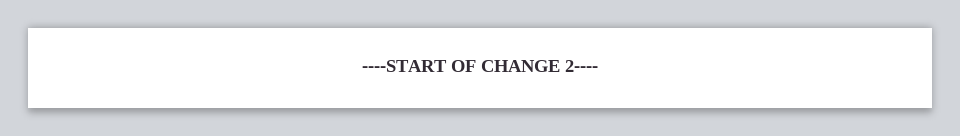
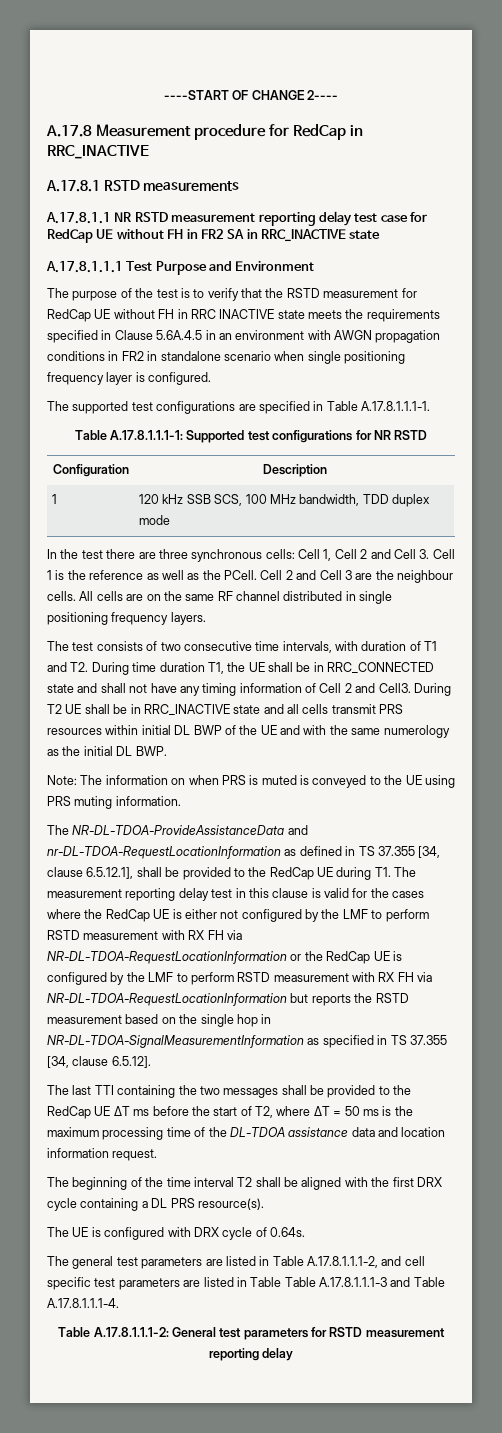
+ A.17.8 Measurement procedure for RedCap in RRC_INACTIVE
+ A.17.8.1 RSTD measurements
+ A.17.8.1.1 NR RSTD measurement reporting delay test case for RedCap UE without FH in FR2 SA in RRC_INACTIVE state
+ A.17.8.1.1.1 Test Purpose and Environment
+ The purpose of the test is to verify that the RSTD measurement for RedCap UE without FH in RRC INACTIVE state meets the requirements specified in Clause 5.6A.4.5 in an environment with AWGN propagation conditions in FR2 in standalone scenario when single positioning frequency layer is configured.
+ The supported test configurations are specified in Table A.17.8.1.1.1-1.
+ Table A.17.8.1.1.1-1: Supported test configurations for NR RSTD
+ Configuration | Description
+ 1 | 120 kHz SSB SCS, 100 MHz bandwidth, TDD duplex mode
+ In the test there are three synchronous cells: Cell 1, Cell 2 and Cell 3. Cell 1 is the reference as well as the PCell. Cell 2 and Cell 3 are the neighbour cells. All cells are on the same RF channel distributed in single positioning frequency layers.
+ The test consists of two consecutive time intervals, with duration of T1 and T2. During time duration T1, the UE shall be in RRC_CONNECTED state and shall not have any timing information of Cell 2 and Cell3. During T2 UE shall be in RRC_INACTIVE state and all cells transmit PRS resources within initial DL BWP of the UE and with the same numerology as the initial DL BWP.
+ Note: The information on when PRS is muted is conveyed to the UE using PRS muting information.
+ The NR-DL-TDOA-ProvideAssistanceData and nr-DL-TDOA-RequestLocationInformation as defined in TS 37.355 [34, clause 6.5.12.1], shall be provided to the RedCap UE during T1. The measurement reporting delay test in this clause is valid for the cases where the RedCap UE is either not configured by the LMF to perform RSTD measurement with RX FH via NR-DL-TDOA-RequestLocationInformation or the RedCap UE is configured by the LMF to perform RSTD measurement with RX FH via NR-DL-TDOA-RequestLocationInformation but reports the RSTD measurement based on the single hop in NR-DL-TDOA-SignalMeasurementInformation as specified in TS 37.355 [34, clause 6.5.12].
+ The last TTI containing the two messages shall be provided to the RedCap UE ΔT ms before the start of T2, where ΔT = 50 ms is the maximum processing time of the DL-TDOA assistance data and location information request.
+ The beginning of the time interval T2 shall be aligned with the first DRX cycle containing a DL PRS resource(s).
+ The UE is configured with DRX cycle of 0.64s.
+ The general test parameters are listed in Table A.17.8.1.1.1-2, and cell specific test parameters are listed in Table Table A.17.8.1.1.1-3 and Table A.17.8.1.1.1-4.
+ Table A.17.8.1.1.1-2: General test parameters for RSTD measurement reporting delay

